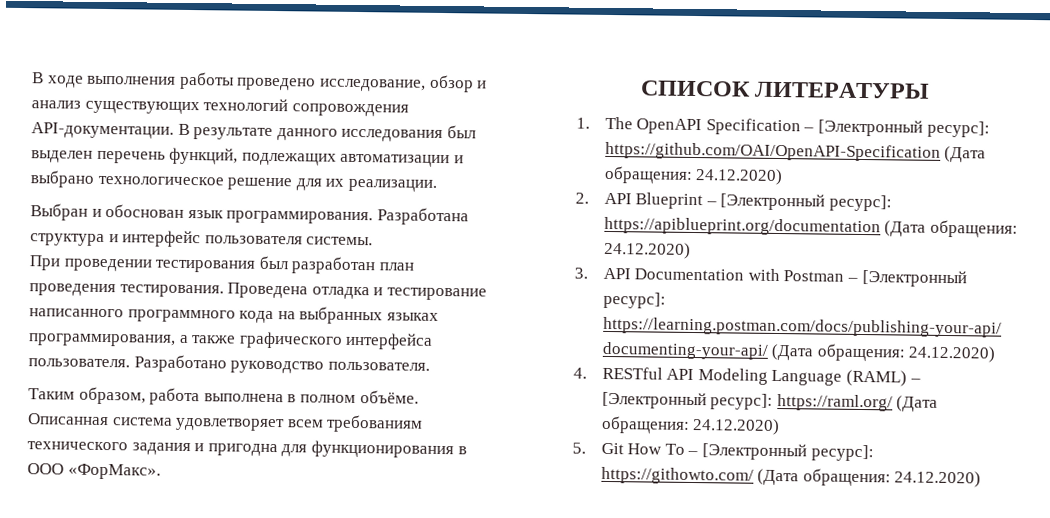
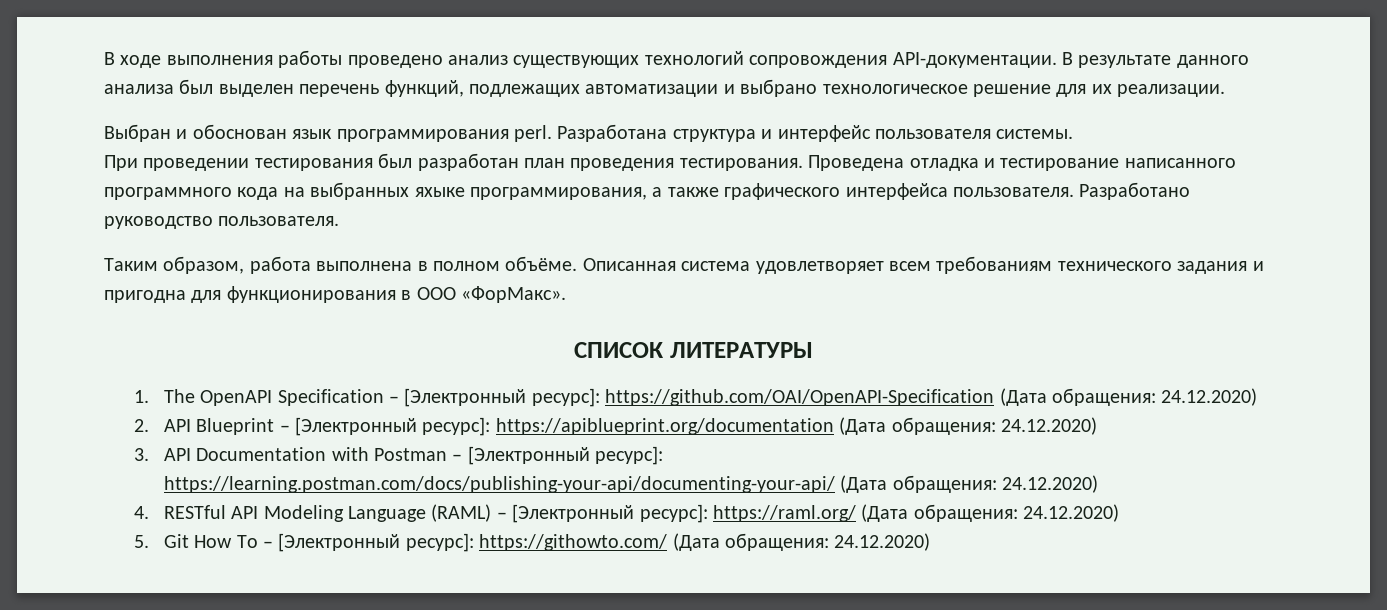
- В ходе выполнения работы проведено исследование, обзор и анализ существующих технологий сопровождения API-документации.
+ В ходе выполнения работы проведено анализ существующих технологий сопровождения API-документации.
- В результате данного исследования был выделен перечень функций, подлежащих автоматизации и выбрано технологическое решение для их реализации.
+ В результате данного анализа был выделен перечень функций, подлежащих автоматизации и выбрано технологическое решение для их реализации.
- Выбран и обоснован язык программирования.
+ Выбран и обоснован язык программирования perl.
- Проведена отладка и тестирование написанного программного кода на выбранных языках программирования, а также графического интерфейса пользователя.
+ Проведена отладка и тестирование написанного программного кода на выбранных яхыке программирования, а также графического интерфейса пользователя.

